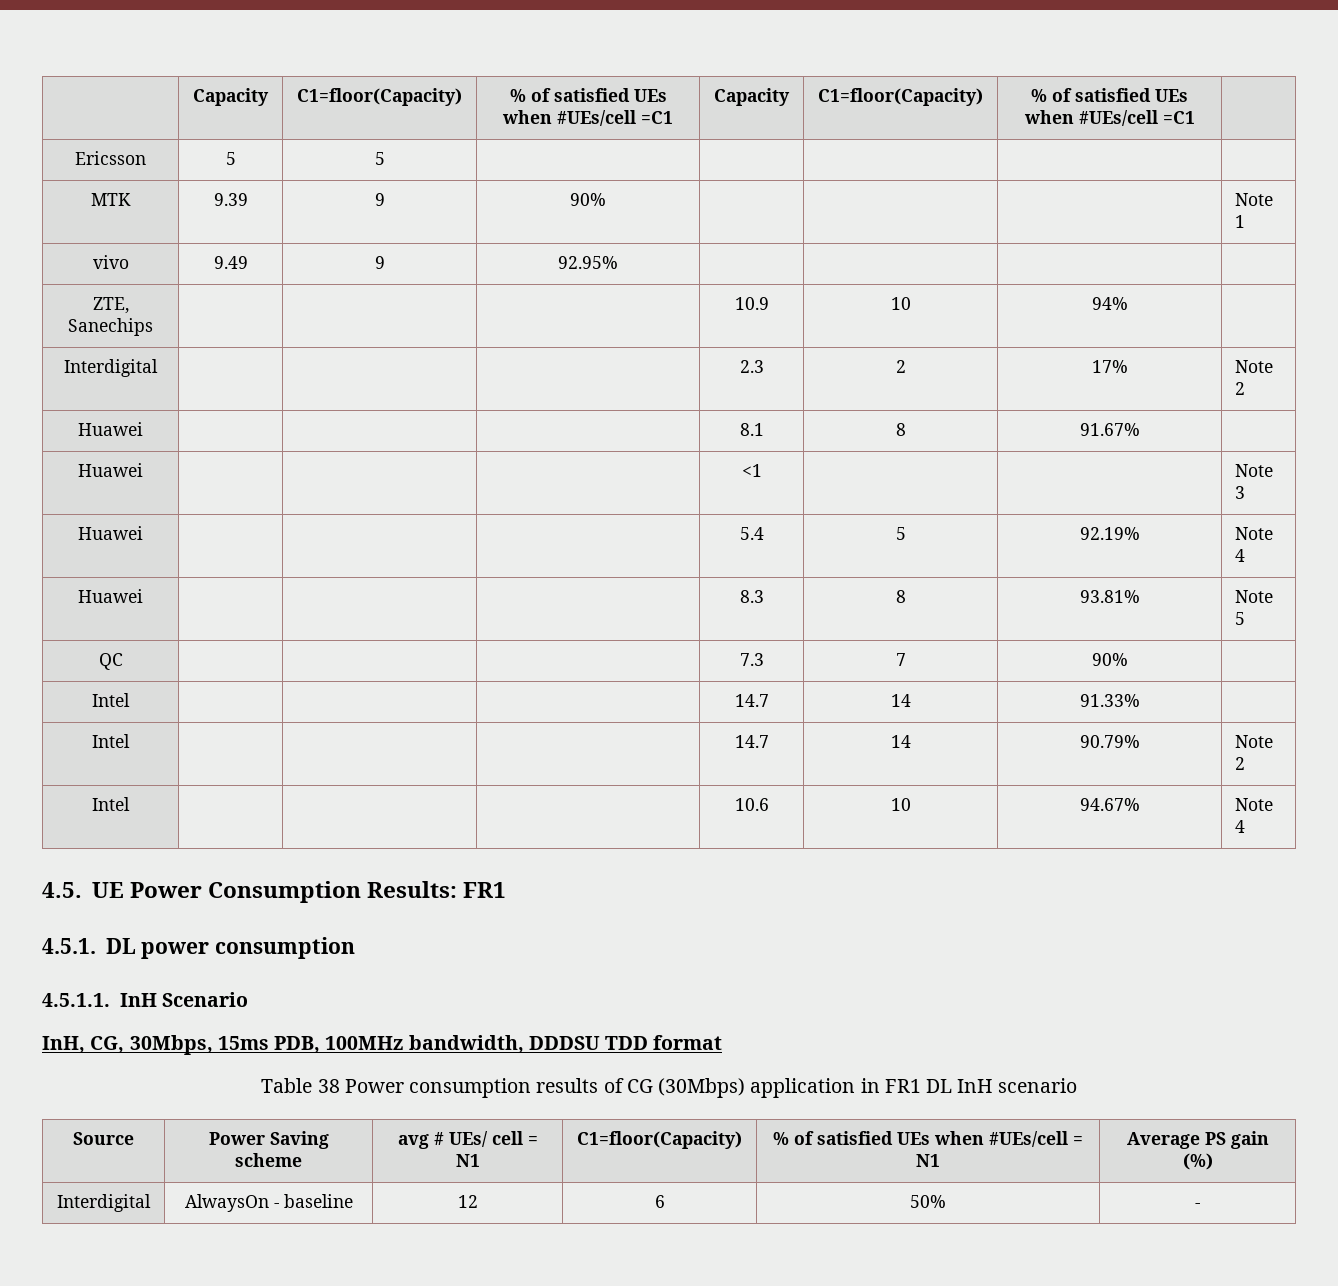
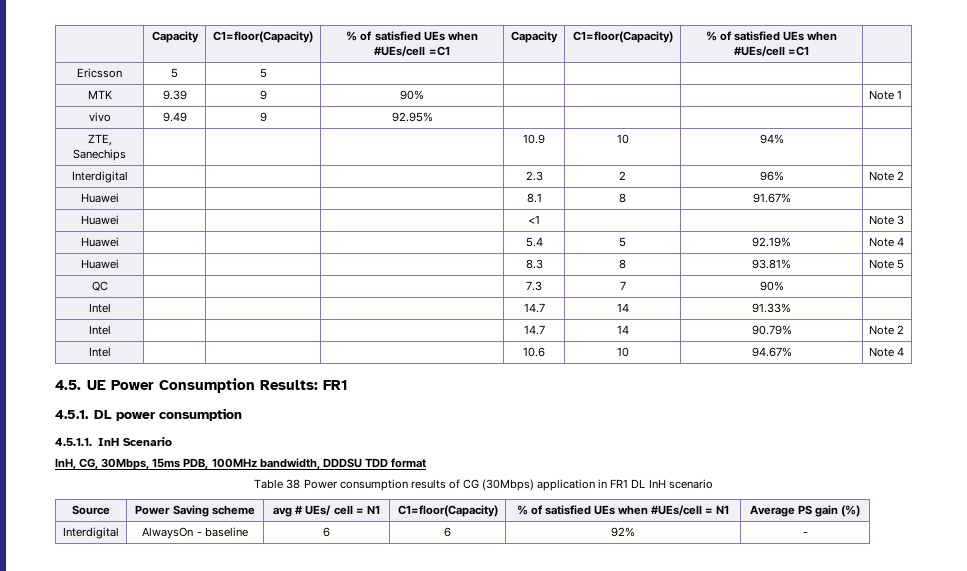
- Interdigital | | | | 2.3 | 2 | 17% | Note 2
+ Interdigital | | | | 2.3 | 2 | 96% | Note 2
- Interdigital | AlwaysOn - baseline | 12 | 6 | 50% | -
+ Interdigital | AlwaysOn - baseline | 6 | 6 | 92% | -

